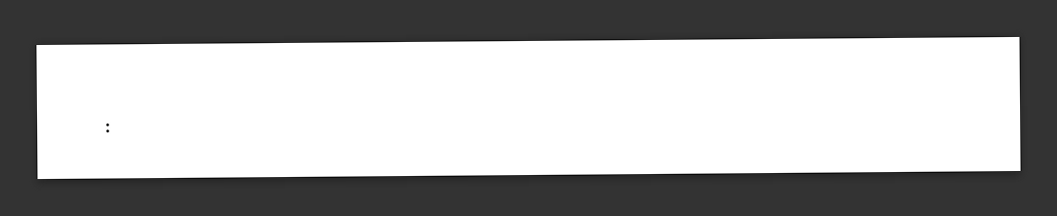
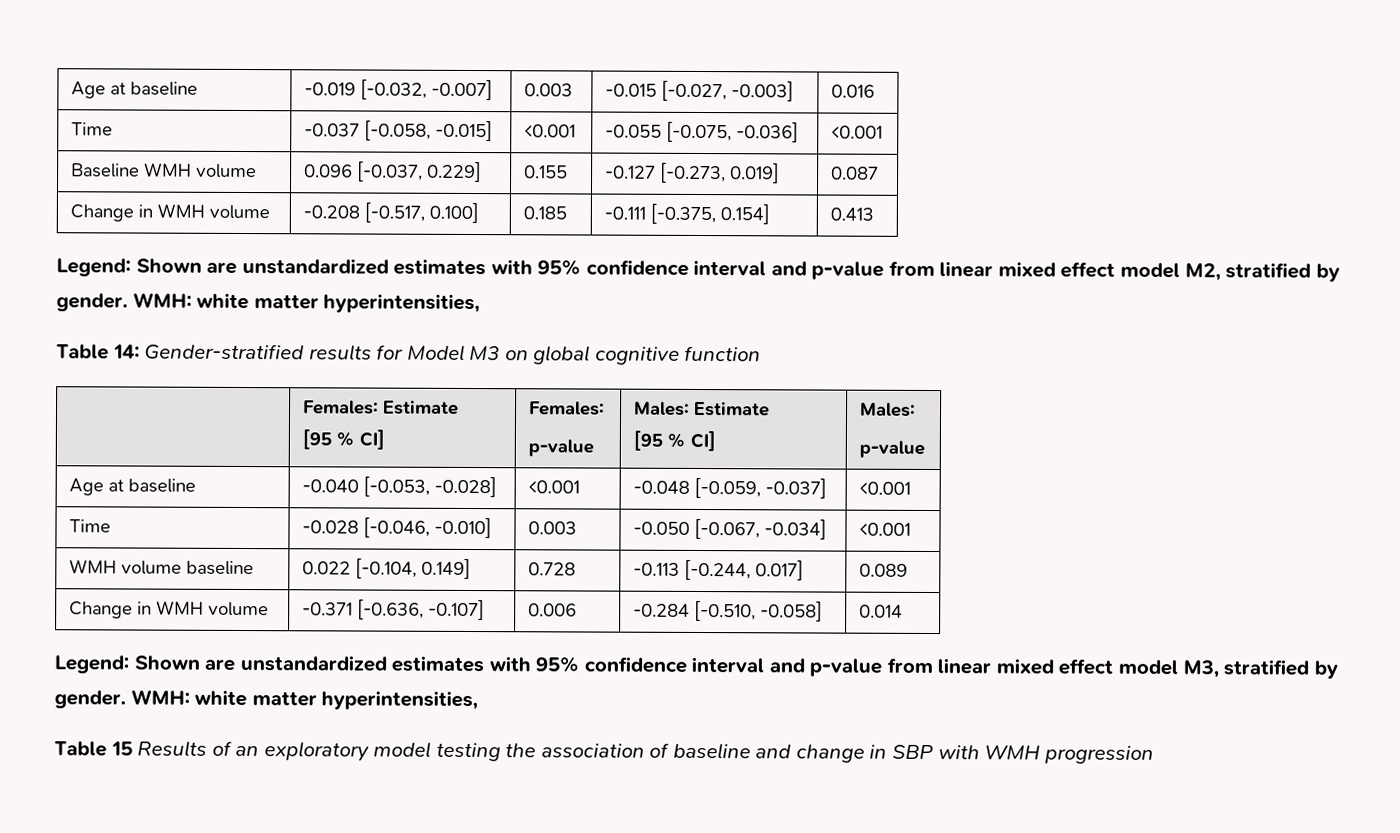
- :
+ Age at baseline | -0.019 [-0.032, -0.007] | 0.003 | -0.015 [-0.027, -0.003] | 0.016
+ Time | -0.037 [-0.058, -0.015] | <0.001 | -0.055 [-0.075, -0.036] | <0.001
+ Baseline WMH volume | 0.096 [-0.037, 0.229] | 0.155 | -0.127 [-0.273, 0.019] | 0.087
+ Change in WMH volume | -0.208 [-0.517, 0.100] | 0.185 | -0.111 [-0.375, 0.154] | 0.413
+ Legend: Shown are unstandardized estimates with 95% confidence interval and p-value from linear mixed effect model M2, stratified by gender. WMH: white matter hyperintensities,
+ Table 14: Gender-stratified results for Model M3 on global cognitive function
+ | Females: Estimate
+ [95 % CI] | Females:
+ p-value | Males: Estimate
+ [95 % CI] | Males:
+ p-value
+ Age at baseline | -0.040 [-0.053, -0.028] | <0.001 | -0.048 [-0.059, -0.037] | <0.001
+ Time | -0.028 [-0.046, -0.010] | 0.003 | -0.050 [-0.067, -0.034] | <0.001
+ WMH volume baseline | 0.022 [-0.104, 0.149] | 0.728 | -0.113 [-0.244, 0.017] | 0.089
+ Change in WMH volume | -0.371 [-0.636, -0.107] | 0.006 | -0.284 [-0.510, -0.058] | 0.014
+ Legend: Shown are unstandardized estimates with 95% confidence interval and p-value from linear mixed effect model M3, stratified by gender. WMH: white matter hyperintensities,
+ Table 15 Results of an exploratory model testing the association of baseline and change in SBP with WMH progression

